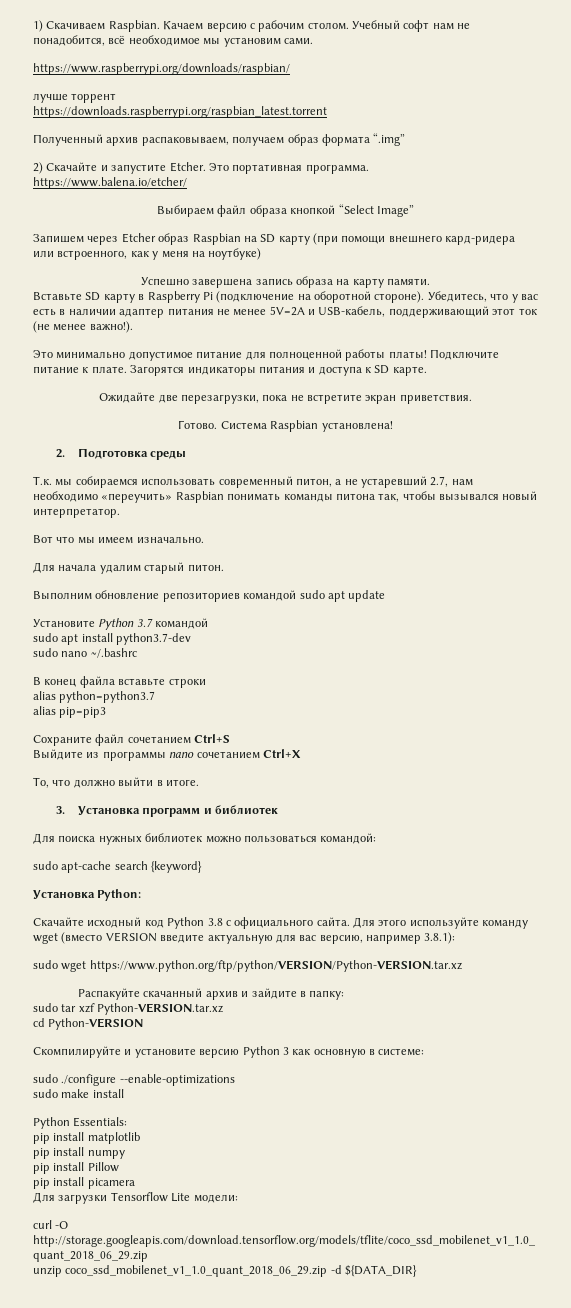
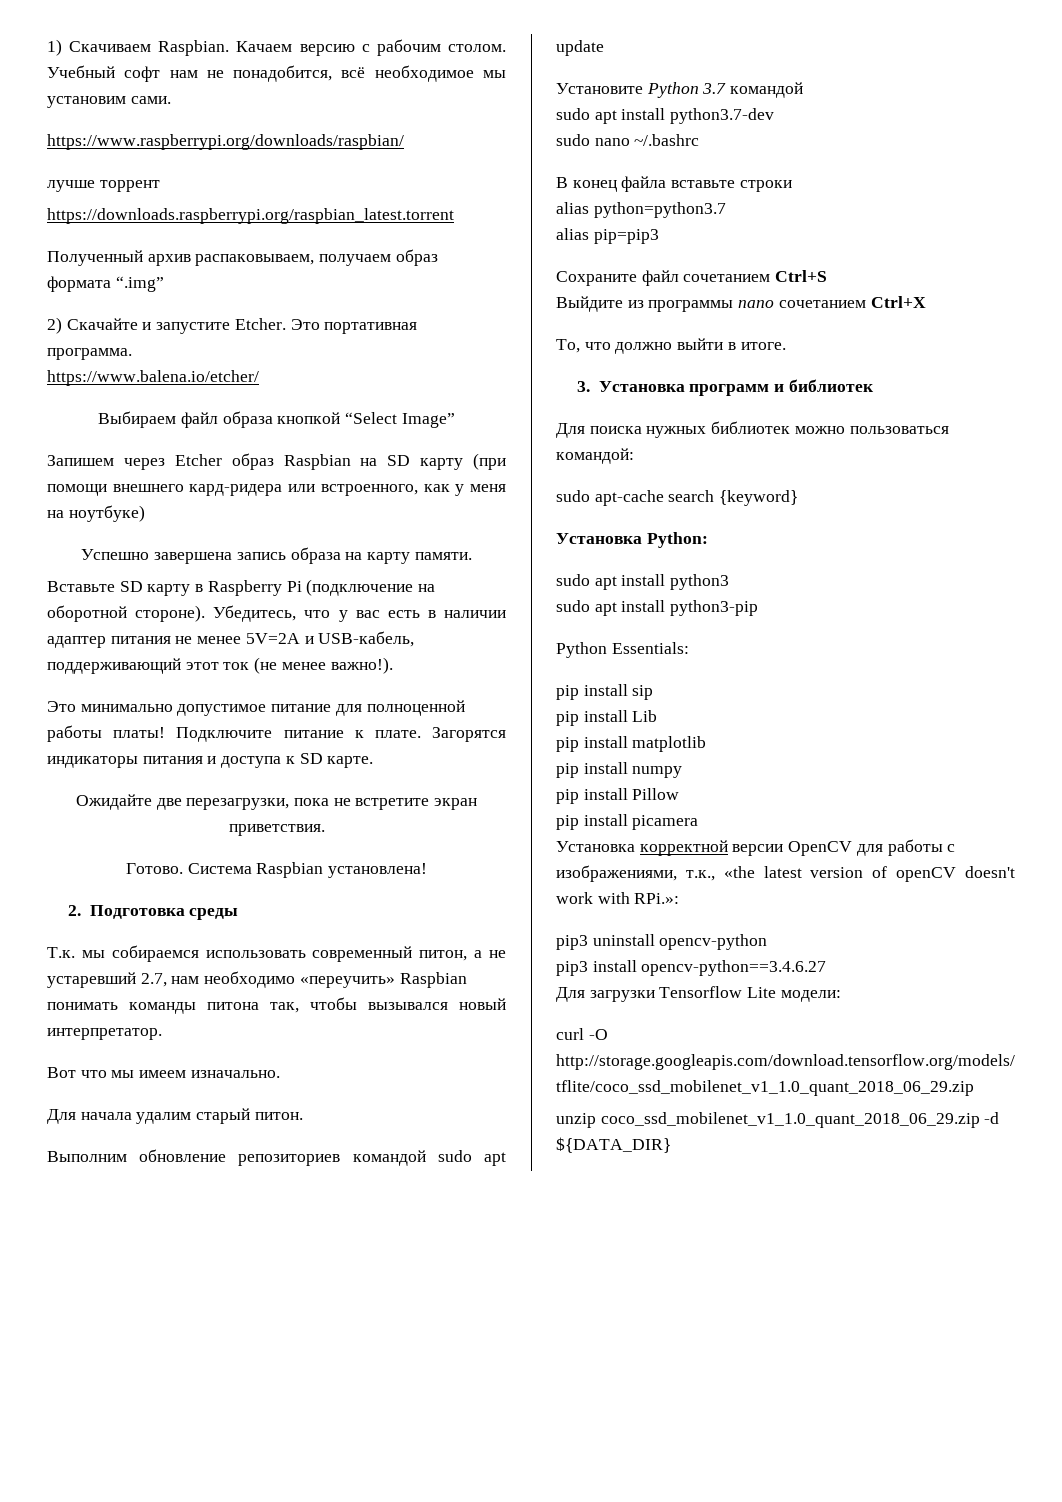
- Скачайте исходный код Python 3.8 с официального сайта. Для этого используйте команду wget (вместо VERSION введите актуальную для вас версию, например 3.8.1):
- sudo wget https://www.python.org/ftp/python/VERSION/Python-VERSION.tar.xz
- Распакуйте скачанный архив и зайдите в папку:
- sudo tar xzf Python-VERSION.tar.xz
- cd Python-VERSION
- Скомпилируйте и установите версию Python 3 как основную в системе:
- sudo ./configure --enable-optimizations
- sudo make install
+ sudo apt install python3
+ sudo apt install python3-pip
+ pip install sip
+ pip install Lib
+ Установка корректной версии OpenCV для работы с изображениями, т.к., «the latest version of openCV doesn't work with RPi.»:
+ pip3 uninstall opencv-python
+ pip3 install opencv-python==3.4.6.27

